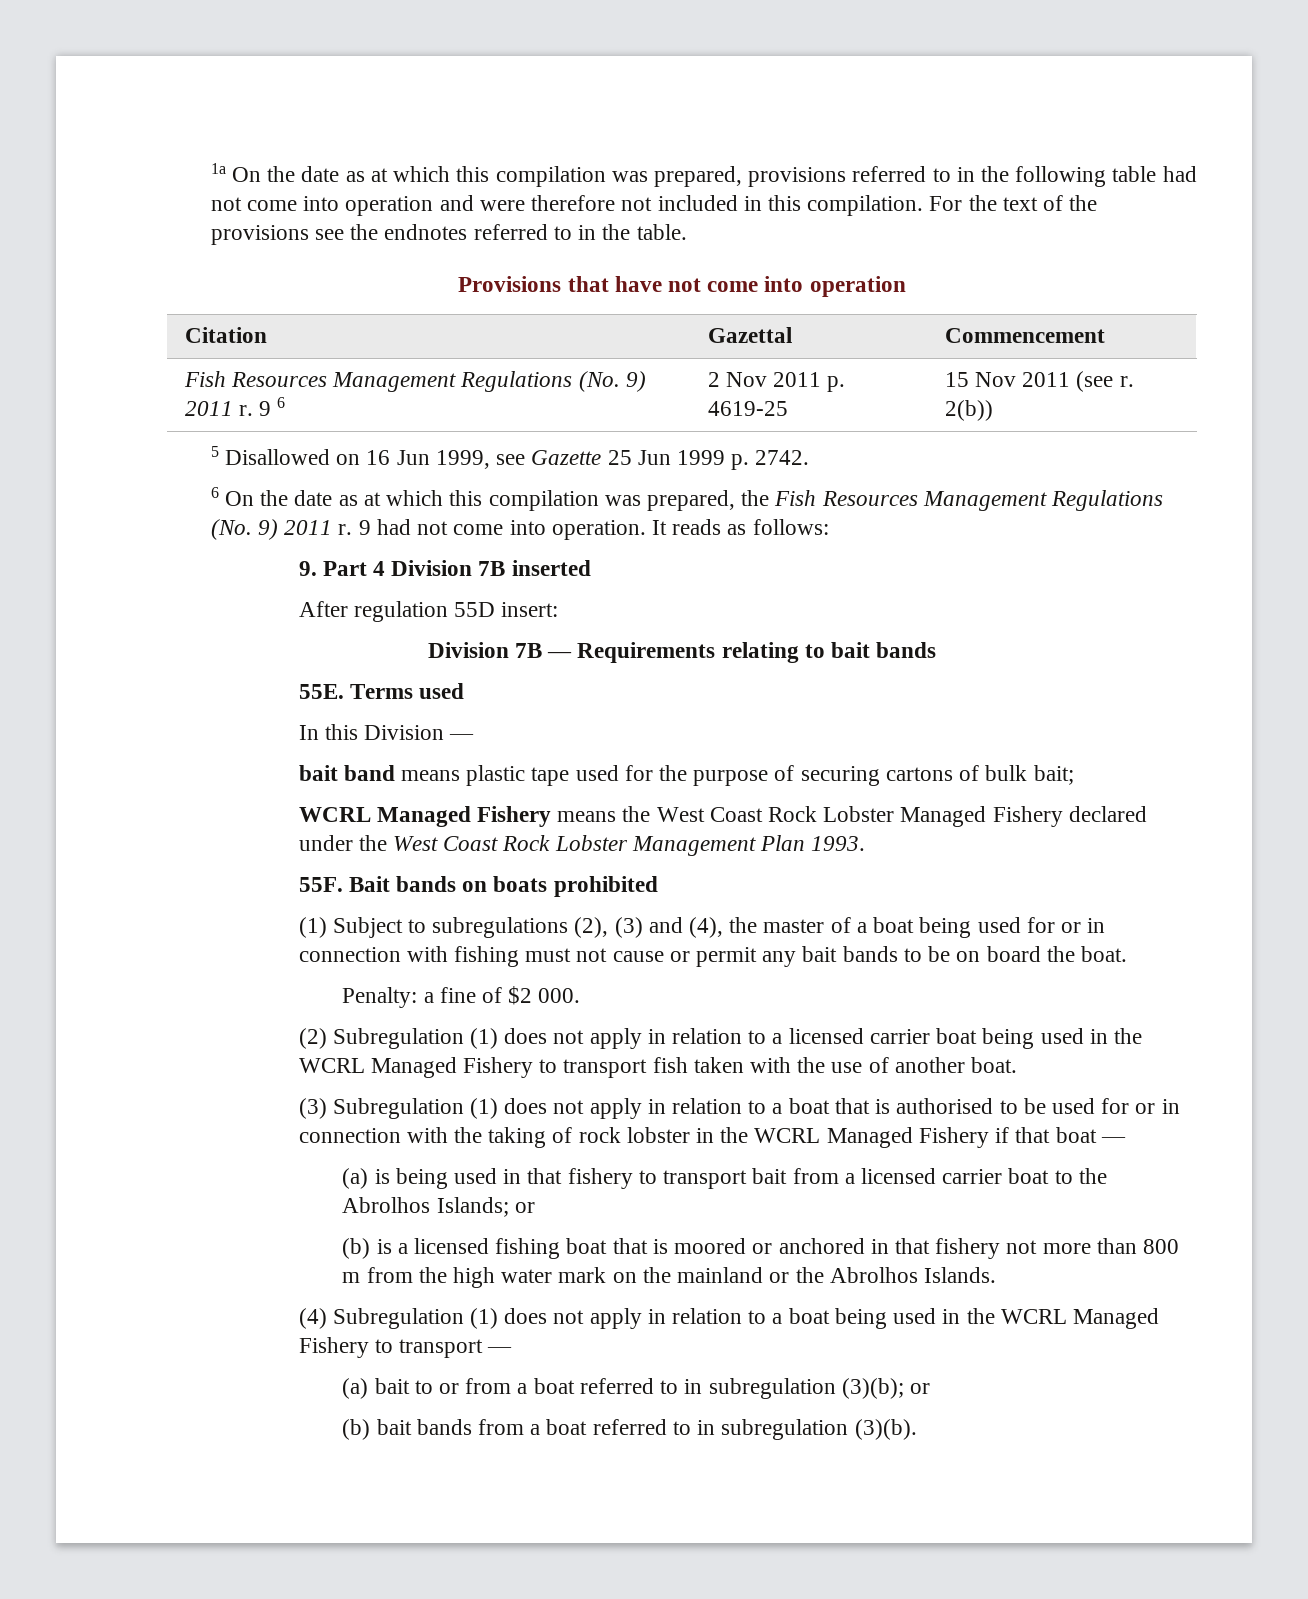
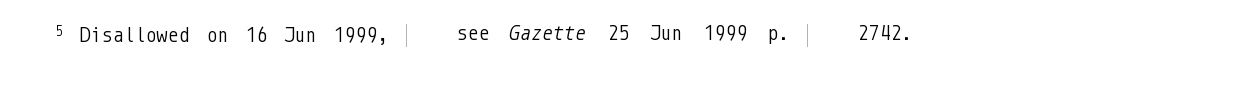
- 1a On the date as at which this compilation was prepared, provisions referred to in the following table had not come into operation and were therefore not included in this compilation. For the text of the provisions see the endnotes referred to in the table.
- Provisions that have not come into operation
- Citation | Gazettal | Commencement
- Fish Resources Management Regulations (No. 9) 2011 r. 9 6 | 2 Nov 2011 p. 4619-25 | 15 Nov 2011 (see r. 2(b))
- 6 On the date as at which this compilation was prepared, the Fish Resources Management Regulations (No. 9) 2011 r. 9 had not come into operation. It reads as follows:
- 9. Part 4 Division 7B inserted
- After regulation 55D insert:
- Division 7B — Requirements relating to bait bands
- 55E. Terms used
- In this Division —
- bait band means plastic tape used for the purpose of securing cartons of bulk bait;
- WCRL Managed Fishery means the West Coast Rock Lobster Managed Fishery declared under the West Coast Rock Lobster Management Plan 1993.
- 55F. Bait bands on boats prohibited
- (1) Subject to subregulations (2), (3) and (4), the master of a boat being used for or in connection with fishing must not cause or permit any bait bands to be on board the boat.
- Penalty: a fine of $2 000.
- (2) Subregulation (1) does not apply in relation to a licensed carrier boat being used in the WCRL Managed Fishery to transport fish taken with the use of another boat.
- (3) Subregulation (1) does not apply in relation to a boat that is authorised to be used for or in connection with the taking of rock lobster in the WCRL Managed Fishery if that boat —
- (a) is being used in that fishery to transport bait from a licensed carrier boat to the Abrolhos Islands; or
- (b) is a licensed fishing boat that is moored or anchored in that fishery not more than 800 m from the high water mark on the mainland or the Abrolhos Islands.
- (4) Subregulation (1) does not apply in relation to a boat being used in the WCRL Managed Fishery to transport —
- (a) bait to or from a boat referred to in subregulation (3)(b); or
- (b) bait bands from a boat referred to in subregulation (3)(b).

